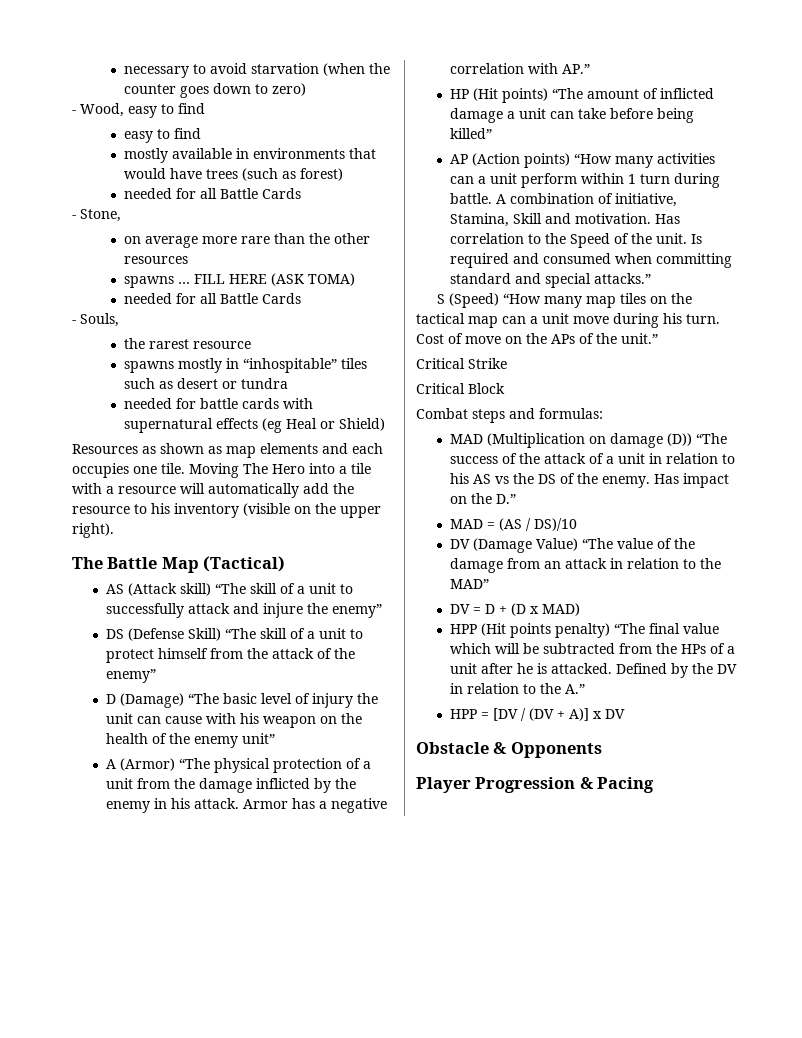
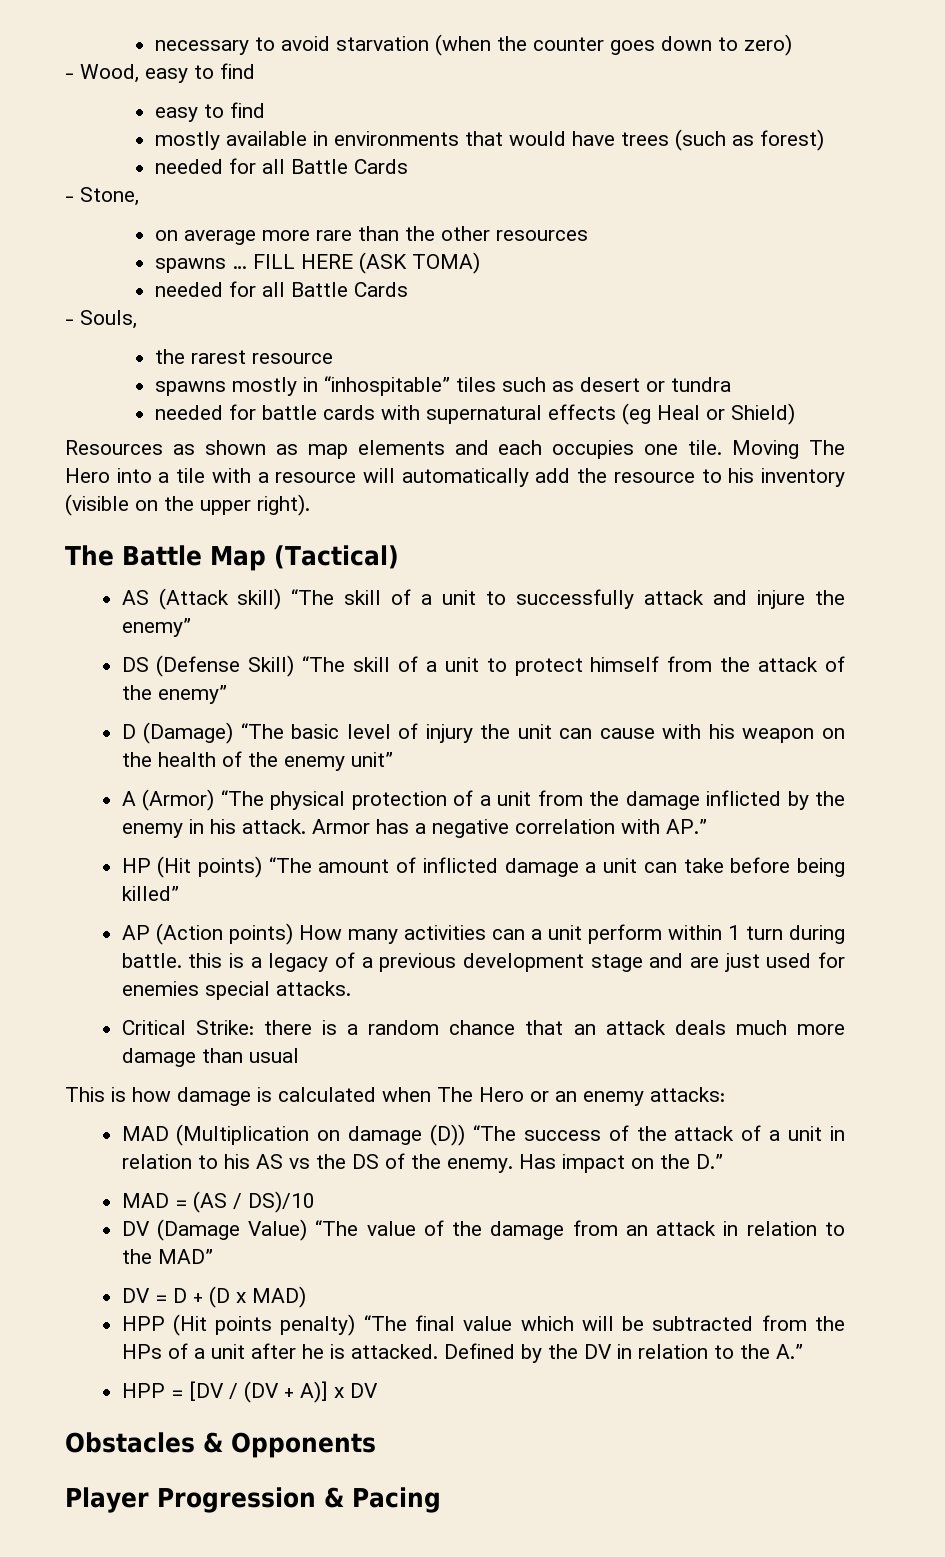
- AP (Action points) “How many activities can a unit perform within 1 turn during battle. A combination of initiative, Stamina, Skill and motivation. Has correlation to the Speed of the unit. Is required and consumed when committing standard and special attacks.”
- S (Speed) “How many map tiles on the tactical map can a unit move during his turn. Cost of move on the APs of the unit.”
- Critical Strike
- Critical Block
- Combat steps and formulas:
+ AP (Action points) How many activities can a unit perform within 1 turn during battle. this is a legacy of a previous development stage and are just used for enemies special attacks.
+ Critical Strike: there is a random chance that an attack deals much more damage than usual
+ This is how damage is calculated when The Hero or an enemy attacks:
- Obstacle & Opponents
+ Obstacles & Opponents

